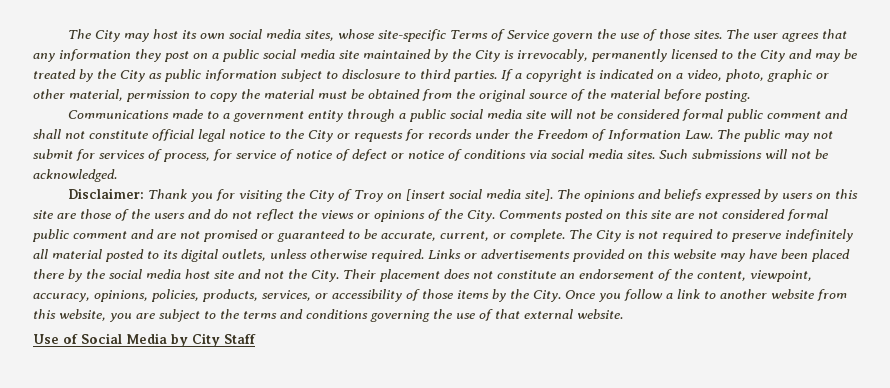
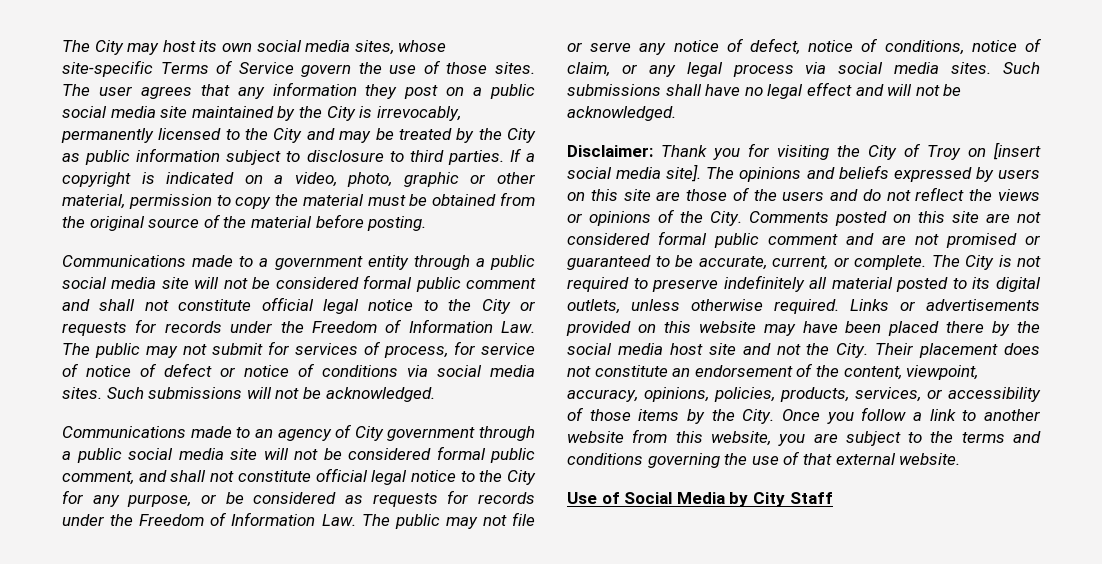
+ Communications made to an agency of City government through a public social media site will not be considered formal public comment, and shall not constitute official legal notice to the City for any purpose, or be considered as requests for records under the Freedom of Information Law. The public may not file or serve any notice of defect, notice of conditions, notice of claim, or any legal process via social media sites. Such submissions shall have no legal effect and will not be acknowledged.

